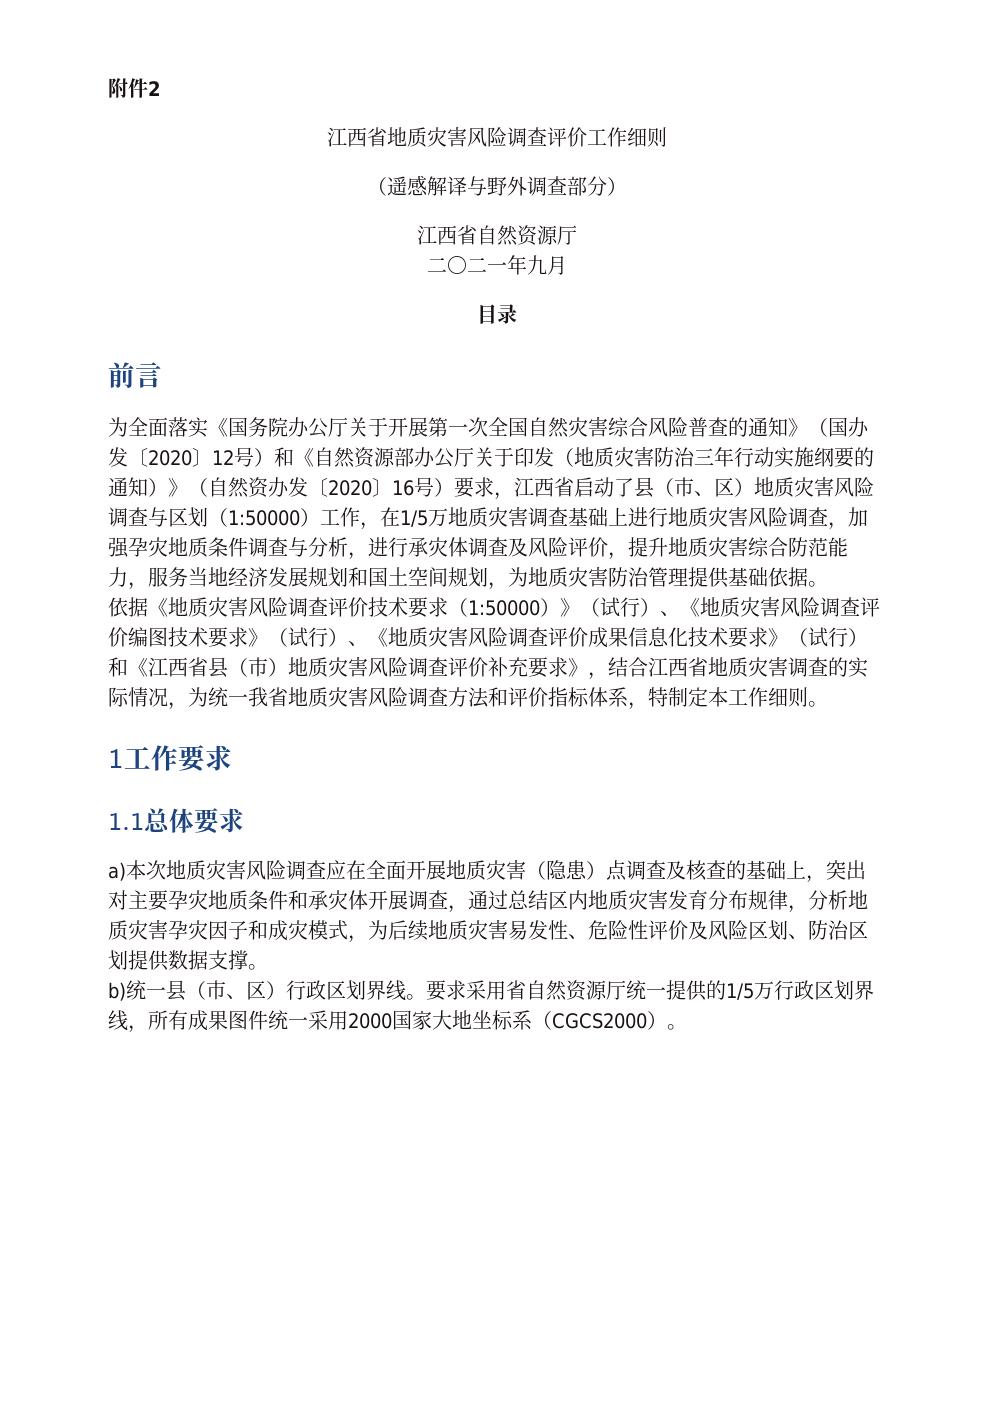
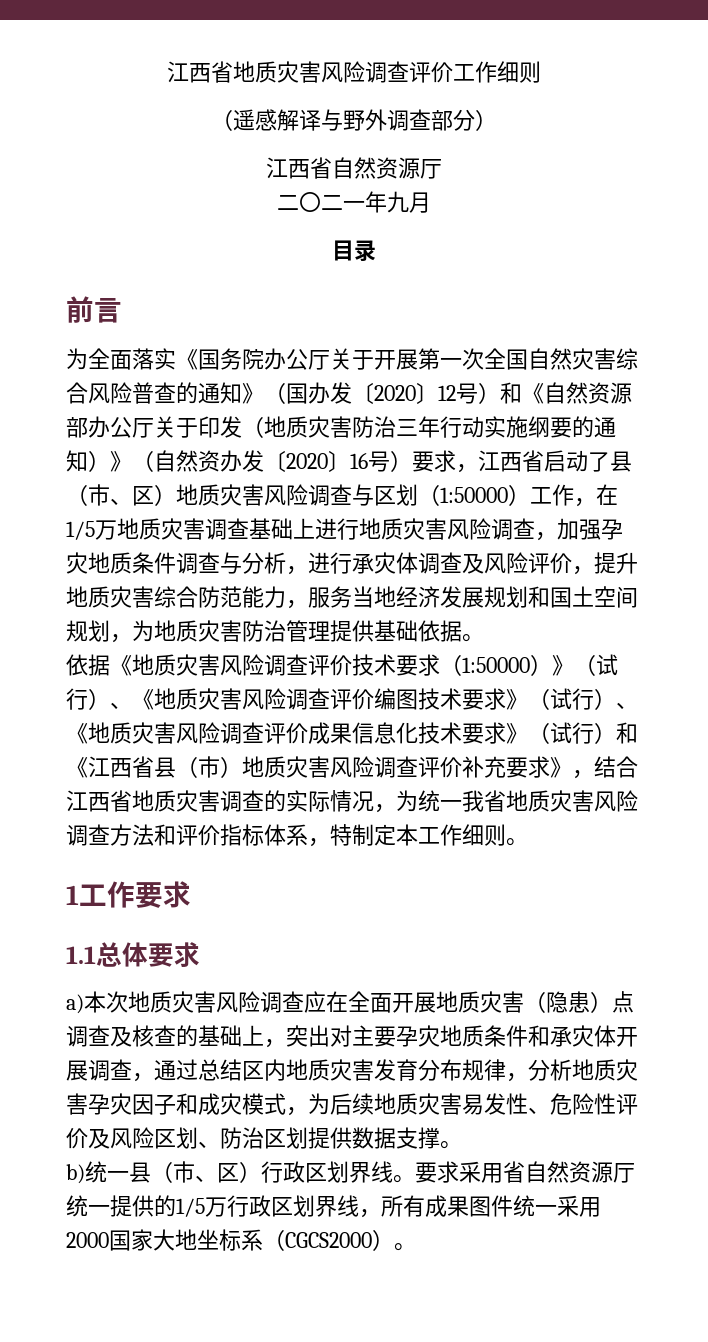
- 附件2

